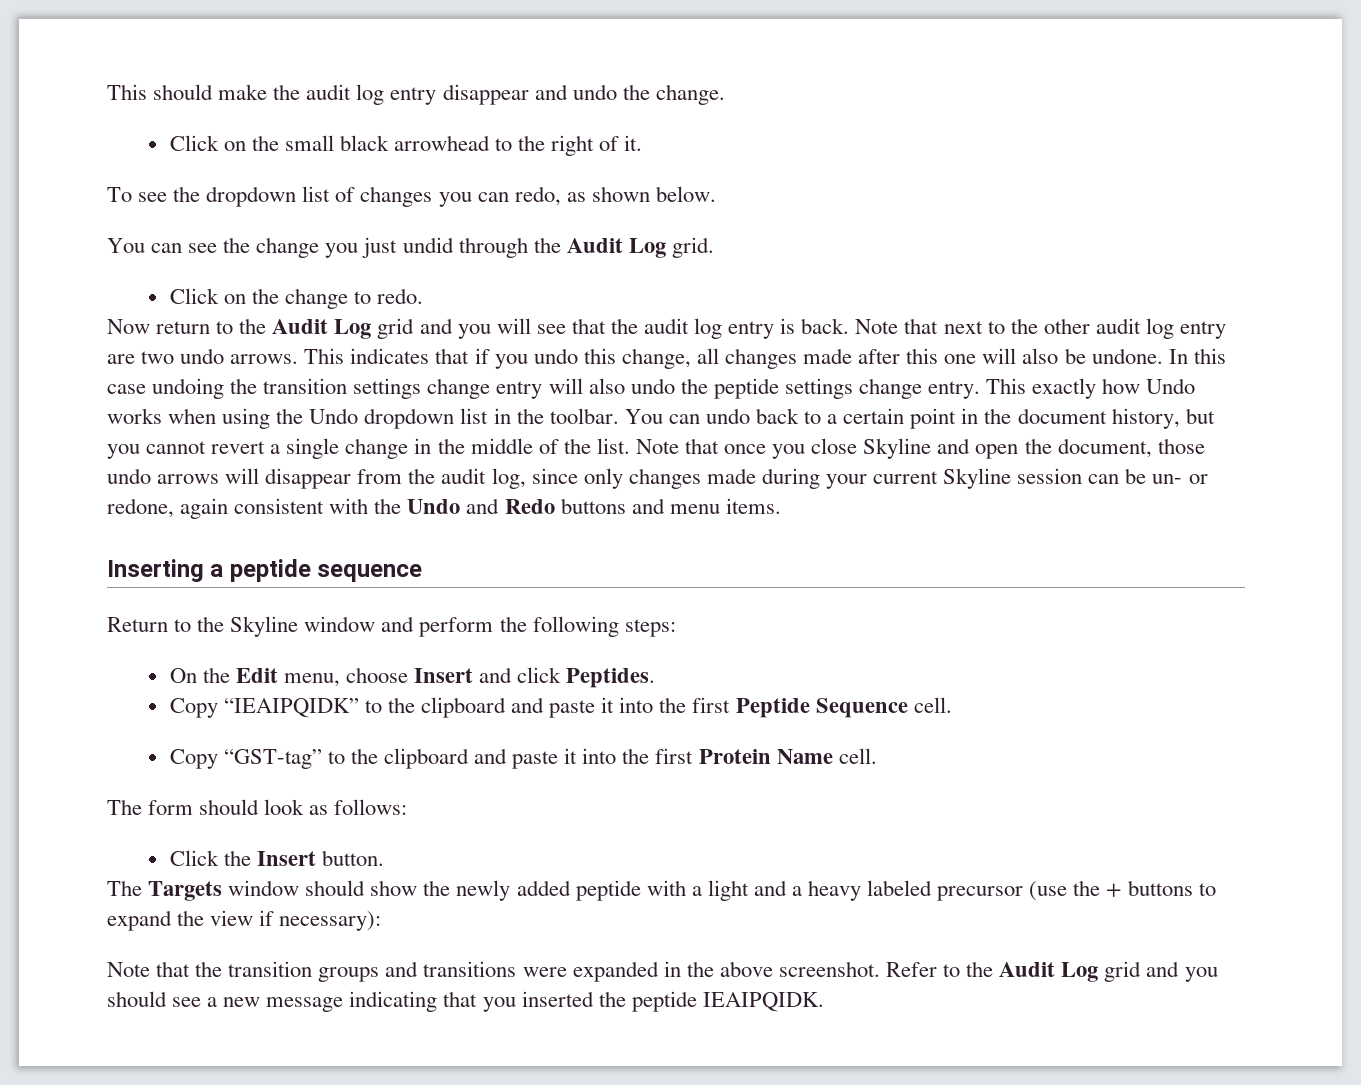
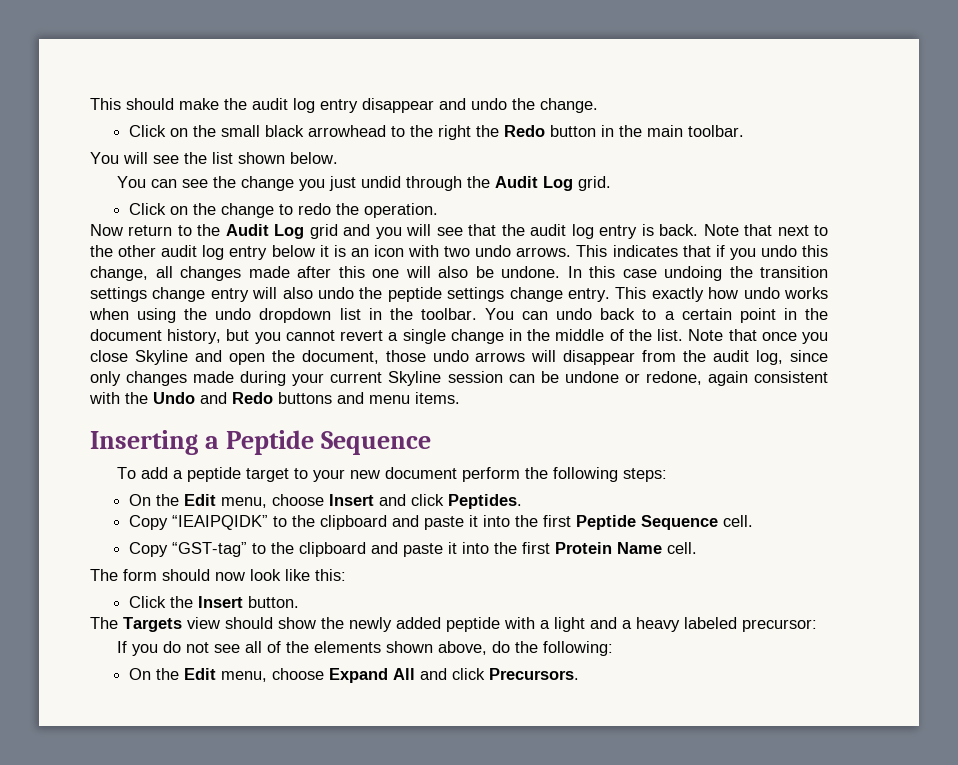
- Click on the small black arrowhead to the right of it.
- To see the dropdown list of changes you can redo, as shown below.
+ Click on the small black arrowhead to the right the Redo button in the main toolbar.
+ You will see the list shown below.
- Click on the change to redo.
+ Click on the change to redo the operation.
- Note that next to the other audit log entry are two undo arrows.
+ Note that next to the other audit log entry below it is an icon with two undo arrows.
- This exactly how Undo works when using the Undo dropdown list in the toolbar.
+ This exactly how undo works when using the undo dropdown list in the toolbar.
- Note that once you close Skyline and open the document, those undo arrows will disappear from the audit log, since only changes made during your current Skyline session can be un- or redone, again consistent with the Undo and Redo buttons and menu items.
+ Note that once you close Skyline and open the document, those undo arrows will disappear from the audit log, since only changes made during your current Skyline session can be undone or redone, again consistent with the Undo and Redo buttons and menu items.
- Inserting a peptide sequence
- Return to the Skyline window and perform the following steps:
+ Inserting a Peptide Sequence
+ To add a peptide target to your new document perform the following steps:
- The form should look as follows:
+ The form should now look like this:
- The Targets window should show the newly added peptide with a light and a heavy labeled precursor (use the + buttons to expand the view if necessary):
- Note that the transition groups and transitions were expanded in the above screenshot. Refer to the Audit Log grid and you should see a new message indicating that you inserted the peptide IEAIPQIDK.
+ The Targets view should show the newly added peptide with a light and a heavy labeled precursor:
+ If you do not see all of the elements shown above, do the following:
+ On the Edit menu, choose Expand All and click Precursors.

